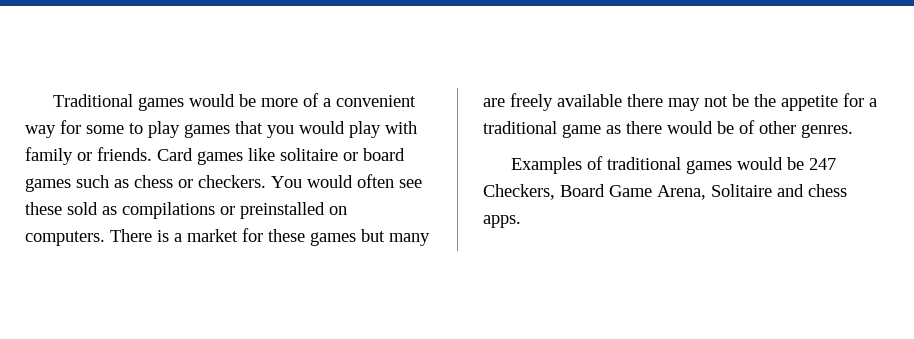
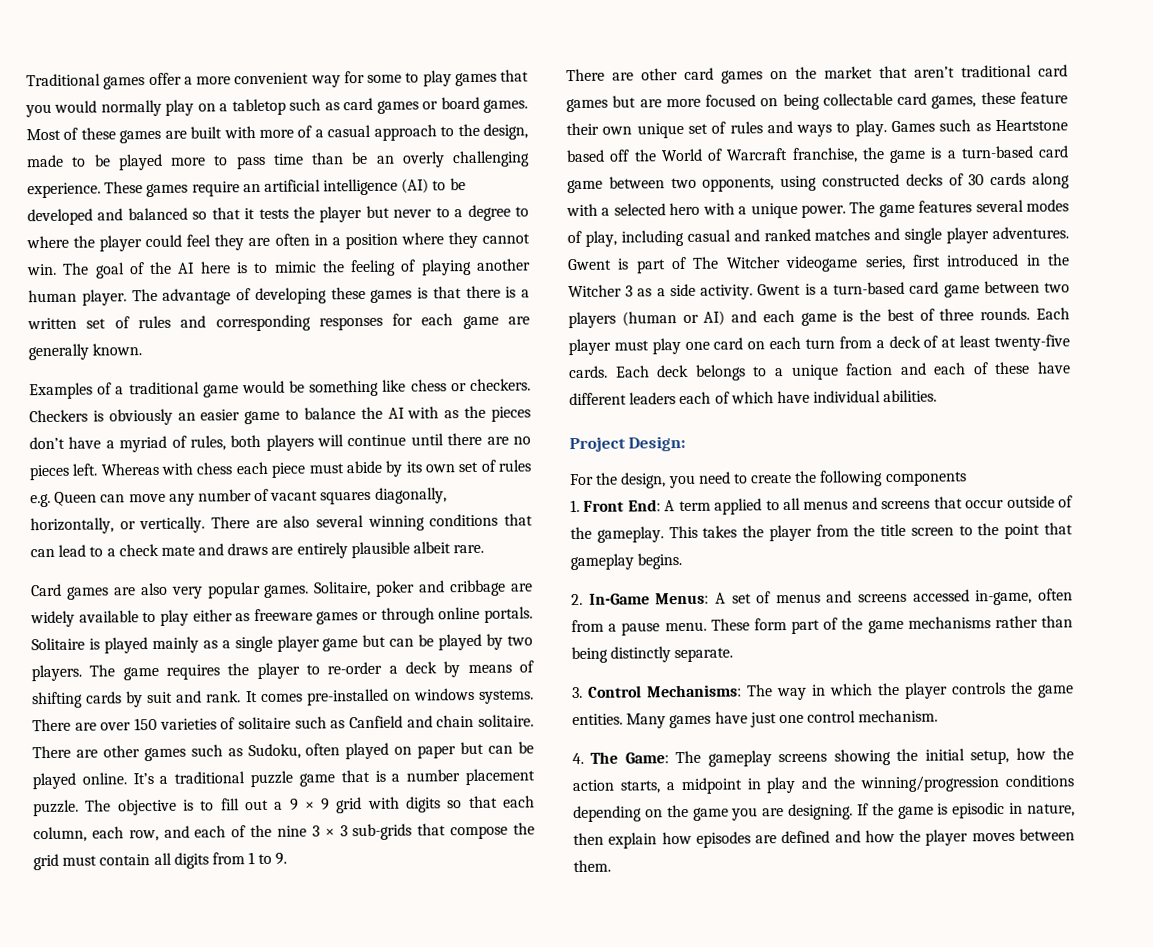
- Traditional games would be more of a convenient way for some to play games that you would play with family or friends. Card games like solitaire or board games such as chess or checkers. You would often see these sold as compilations or preinstalled on computers. There is a market for these games but many are freely available there may not be the appetite for a traditional game as there would be of other genres.
- Examples of traditional games would be 247 Checkers, Board Game Arena, Solitaire and chess apps.
+ Traditional games offer a more convenient way for some to play games that you would normally play on a tabletop such as card games or board games. Most of these games are built with more of a casual approach to the design, made to be played more to pass time than be an overly challenging experience. These games require an artificial intelligence (AI) to be developed and balanced so that it tests the player but never to a degree to where the player could feel they are often in a position where they cannot win. The goal of the AI here is to mimic the feeling of playing another human player. The advantage of developing these games is that there is a written set of rules and corresponding responses for each game are generally known.
+ Examples of a traditional game would be something like chess or checkers. Checkers is obviously an easier game to balance the AI with as the pieces don’t have a myriad of rules, both players will continue until there are no pieces left. Whereas with chess each piece must abide by its own set of rules e.g. Queen can move any number of vacant squares diagonally, horizontally, or vertically. There are also several winning conditions that can lead to a check mate and draws are entirely plausible albeit rare.
+ Card games are also very popular games. Solitaire, poker and cribbage are widely available to play either as freeware games or through online portals. Solitaire is played mainly as a single player game but can be played by two players. The game requires the player to re-order a deck by means of shifting cards by suit and rank. It comes pre-installed on windows systems. There are over 150 varieties of solitaire such as Canfield and chain solitaire. There are other games such as Sudoku, often played on paper but can be played online. It’s a traditional puzzle game that is a number placement puzzle. The objective is to fill out a 9 × 9 grid with digits so that each column, each row, and each of the nine 3 × 3 sub-grids that compose the grid must contain all digits from 1 to 9.
+ There are other card games on the market that aren’t traditional card games but are more focused on being collectable card games, these feature their own unique set of rules and ways to play. Games such as Heartstone based off the World of Warcraft franchise, the game is a turn-based card game between two opponents, using constructed decks of 30 cards along with a selected hero with a unique power. The game features several modes of play, including casual and ranked matches and single player adventures. Gwent is part of The Witcher videogame series, first introduced in the Witcher 3 as a side activity. Gwent is a turn-based card game between two players (human or AI) and each game is the best of three rounds. Each player must play one card on each turn from a deck of at least twenty-five cards. Each deck belongs to a unique faction and each of these have different leaders each of which have individual abilities.
+ Project Design:
+ For the design, you need to create the following components
+ 1. Front End: A term applied to all menus and screens that occur outside of the gameplay. This takes the player from the title screen to the point that gameplay begins.
+ 2. In-Game Menus: A set of menus and screens accessed in-game, often from a pause menu. These form part of the game mechanisms rather than being distinctly separate.
+ 3. Control Mechanisms: The way in which the player controls the game entities. Many games have just one control mechanism.
+ 4. The Game: The gameplay screens showing the initial setup, how the action starts, a midpoint in play and the winning/progression conditions depending on the game you are designing. If the game is episodic in nature, then explain how episodes are defined and how the player moves between them.

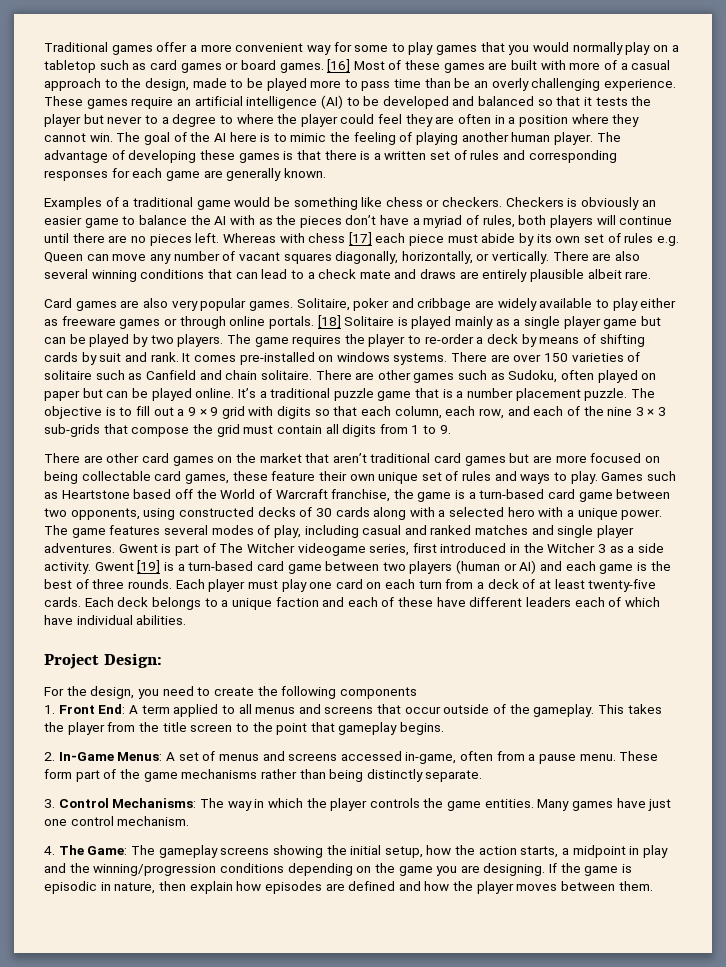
- Most of these games are built with more of a casual approach to the design, made to be played more to pass time than be an overly challenging experience.
+ [16] Most of these games are built with more of a casual approach to the design, made to be played more to pass time than be an overly challenging experience.
- Whereas with chess each piece must abide by its own set of rules e.g. Queen can move any number of vacant squares diagonally, horizontally, or vertically.
+ Whereas with chess [17] each piece must abide by its own set of rules e.g. Queen can move any number of vacant squares diagonally, horizontally, or vertically.
- Solitaire is played mainly as a single player game but can be played by two players.
+ [18] Solitaire is played mainly as a single player game but can be played by two players.
- Gwent is a turn-based card game between two players (human or AI) and each game is the best of three rounds.
+ Gwent [19] is a turn-based card game between two players (human or AI) and each game is the best of three rounds.

